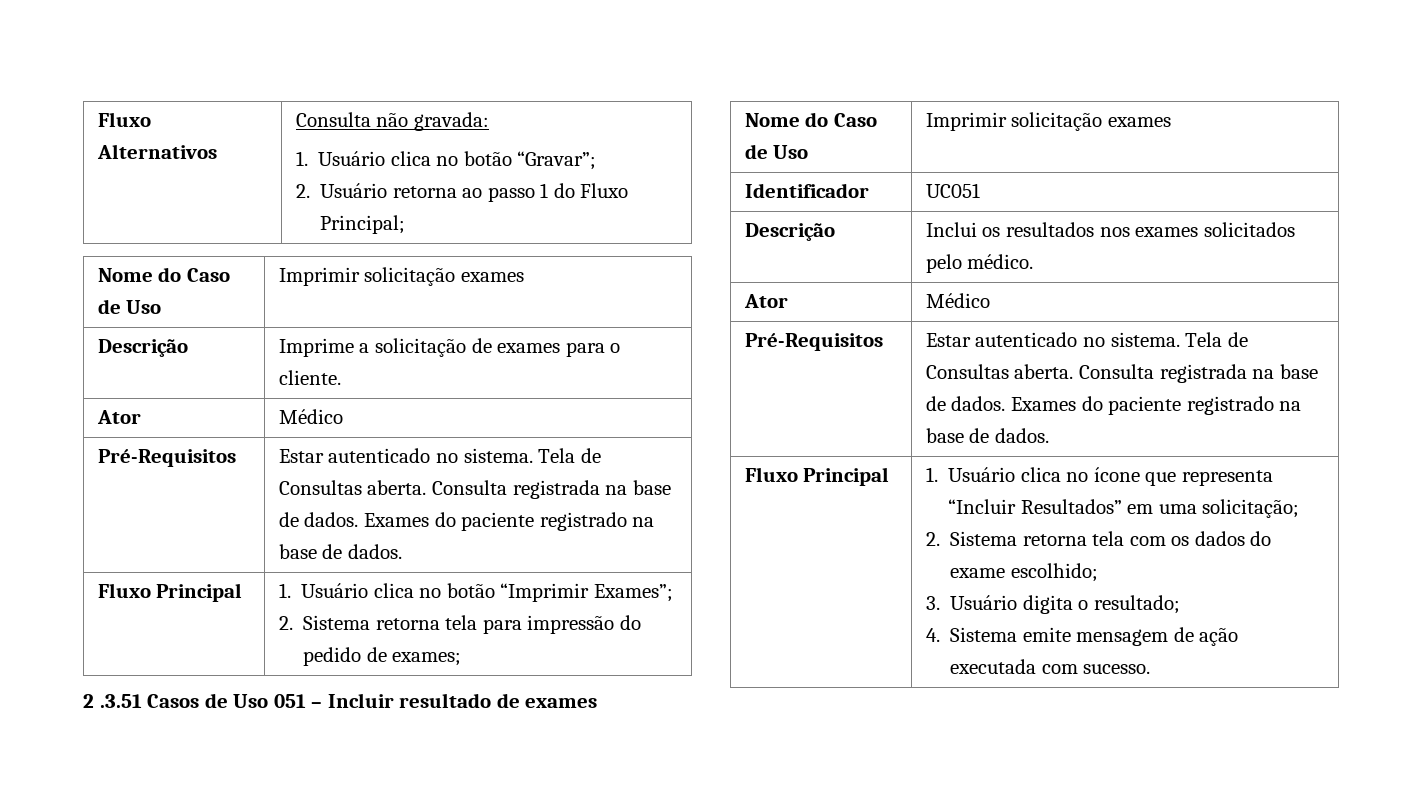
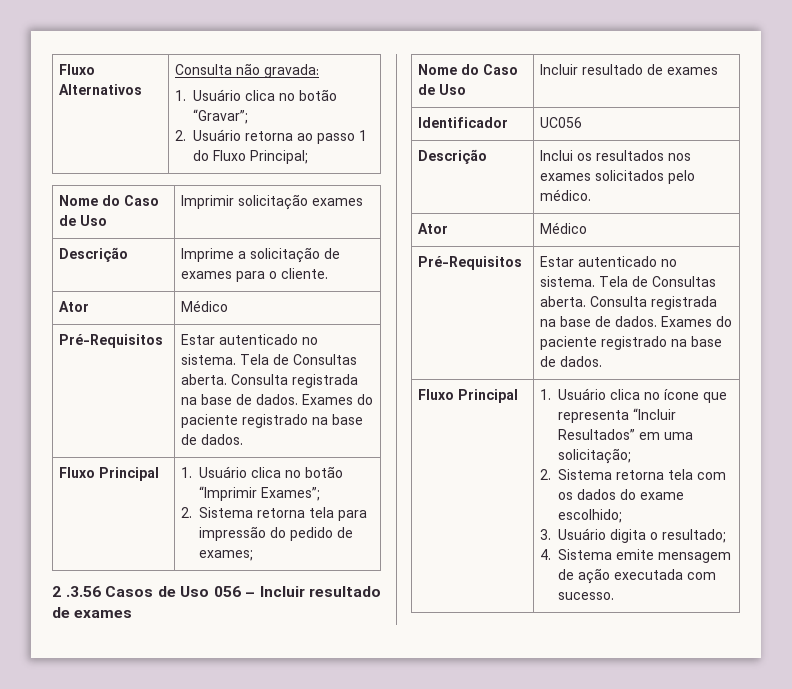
- 2 .3.51 Casos de Uso 051 – Incluir resultado de exames
- Nome do Caso de Uso | Imprimir solicitação exames
+ 2 .3.56 Casos de Uso 056 – Incluir resultado de exames
+ Nome do Caso de Uso | Incluir resultado de exames
- Identificador | UC051
+ Identificador | UC056

